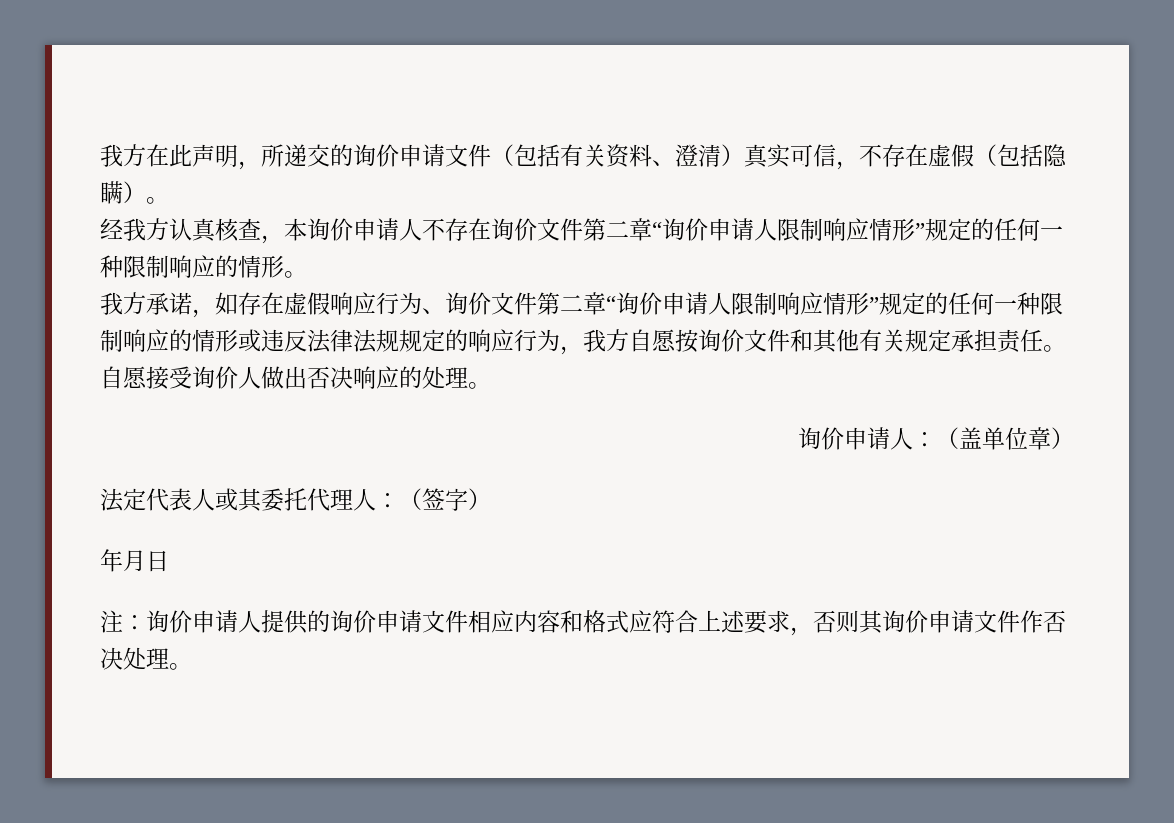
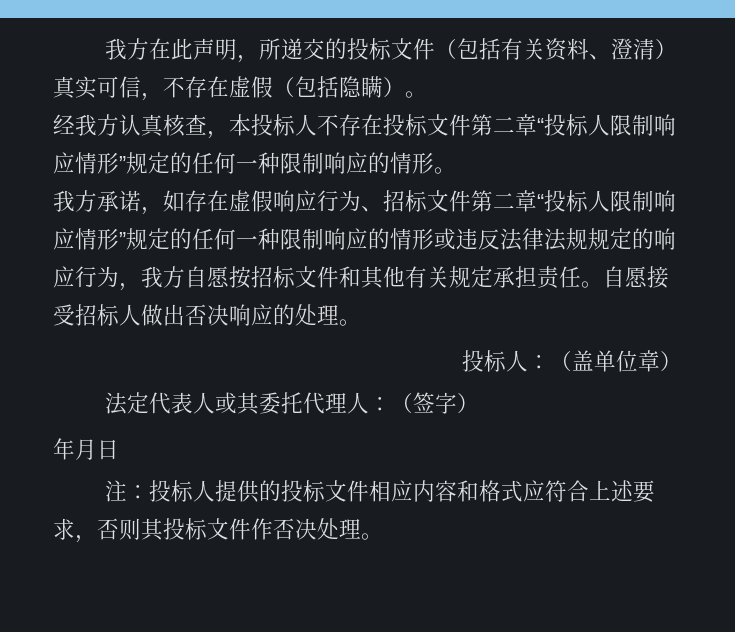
- 我方在此声明，所递交的询价申请文件（包括有关资料、澄清）真实可信，不存在虚假（包括隐瞒）。
+ 我方在此声明，所递交的投标文件（包括有关资料、澄清）真实可信，不存在虚假（包括隐瞒）。
- 经我方认真核查，本询价申请人不存在询价文件第二章“询价申请人限制响应情形”规定的任何一种限制响应的情形。
+ 经我方认真核查，本投标人不存在投标文件第二章“投标人限制响应情形”规定的任何一种限制响应的情形。
- 我方承诺，如存在虚假响应行为、询价文件第二章“询价申请人限制响应情形”规定的任何一种限制响应的情形或违反法律法规规定的响应行为，我方自愿按询价文件和其他有关规定承担责任。
+ 我方承诺，如存在虚假响应行为、招标文件第二章“投标人限制响应情形”规定的任何一种限制响应的情形或违反法律法规规定的响应行为，我方自愿按招标文件和其他有关规定承担责任。
- 自愿接受询价人做出否决响应的处理。
+ 自愿接受招标人做出否决响应的处理。
- 询价申请人：（盖单位章）
+ 投标人：（盖单位章）
- 注：询价申请人提供的询价申请文件相应内容和格式应符合上述要求，否则其询价申请文件作否决处理。
+ 注：投标人提供的投标文件相应内容和格式应符合上述要求，否则其投标文件作否决处理。

